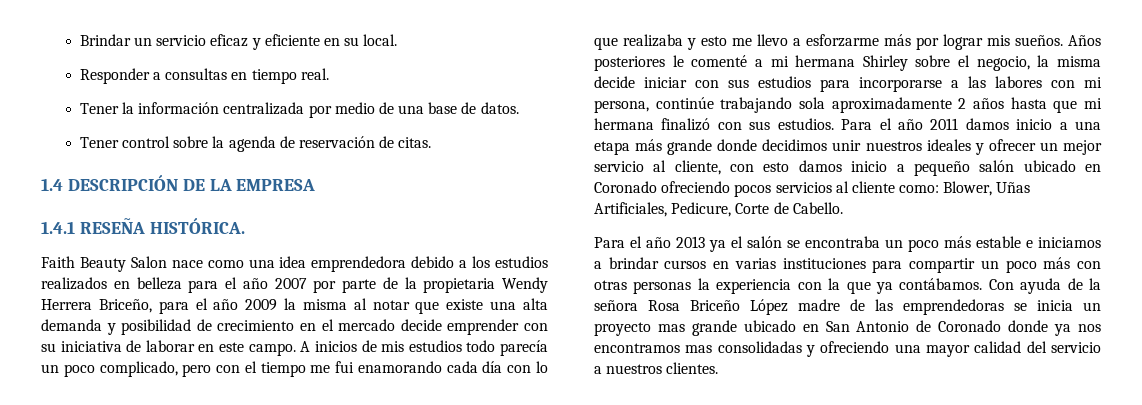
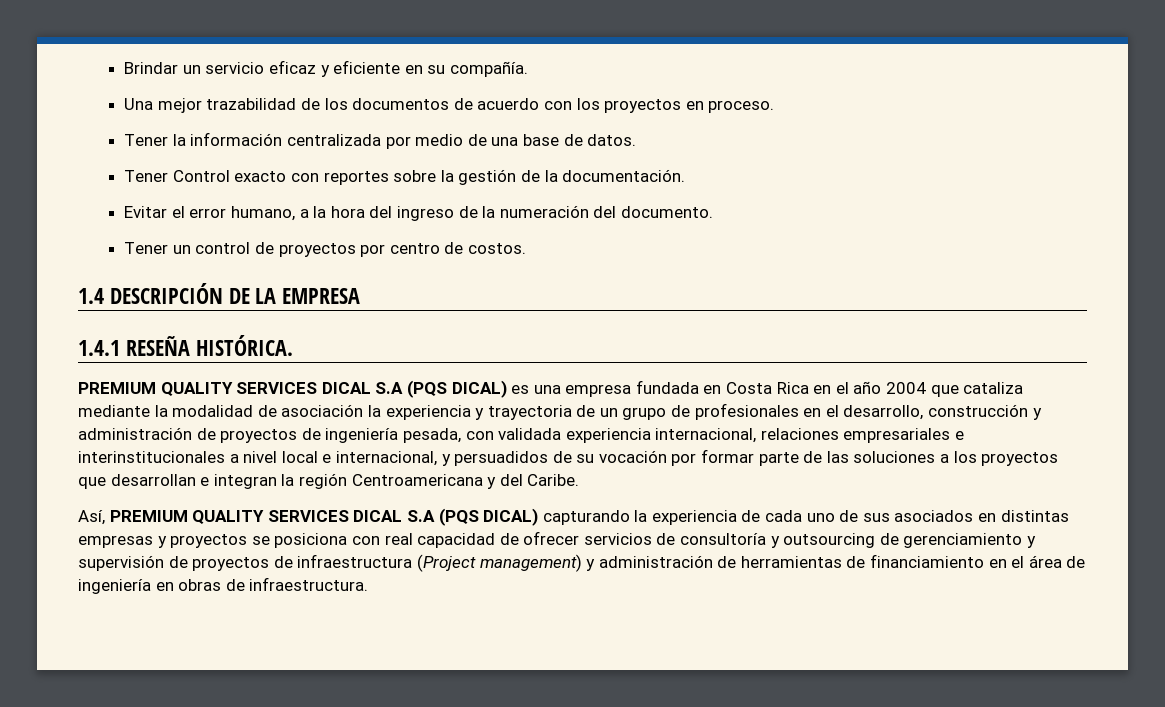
- Brindar un servicio eficaz y eficiente en su local.
- Responder a consultas en tiempo real.
+ Brindar un servicio eficaz y eficiente en su compañía.
+ Una mejor trazabilidad de los documentos de acuerdo con los proyectos en proceso.
- Tener control sobre la agenda de reservación de citas.
+ Tener Control exacto con reportes sobre la gestión de la documentación.
+ Evitar el error humano, a la hora del ingreso de la numeración del documento.
+ Tener un control de proyectos por centro de costos.
- Faith Beauty Salon nace como una idea emprendedora debido a los estudios realizados en belleza para el año 2007 por parte de la propietaria Wendy Herrera Briceño, para el año 2009 la misma al notar que existe una alta demanda y posibilidad de crecimiento en el mercado decide emprender con su iniciativa de laborar en este campo. A inicios de mis estudios todo parecía un poco complicado, pero con el tiempo me fui enamorando cada día con lo que realizaba y esto me llevo a esforzarme más por lograr mis sueños. Años posteriores le comenté a mi hermana Shirley sobre el negocio, la misma decide iniciar con sus estudios para incorporarse a las labores con mi persona, continúe trabajando sola aproximadamente 2 años hasta que mi hermana finalizó con sus estudios. Para el año 2011 damos inicio a una etapa más grande donde decidimos unir nuestros ideales y ofrecer un mejor servicio al cliente, con esto damos inicio a pequeño salón ubicado en Coronado ofreciendo pocos servicios al cliente como: Blower, Uñas Artificiales, Pedicure, Corte de Cabello.
- Para el año 2013 ya el salón se encontraba un poco más estable e iniciamos a brindar cursos en varias instituciones para compartir un poco más con otras personas la experiencia con la que ya contábamos. Con ayuda de la señora Rosa Briceño López madre de las emprendedoras se inicia un proyecto mas grande ubicado en San Antonio de Coronado donde ya nos encontramos mas consolidadas y ofreciendo una mayor calidad del servicio a nuestros clientes.
+ PREMIUM QUALITY SERVICES DICAL S.A (PQS DICAL) es una empresa fundada en Costa Rica en el año 2004 que cataliza mediante la modalidad de asociación la experiencia y trayectoria de un grupo de profesionales en el desarrollo, construcción y administración de proyectos de ingeniería pesada, con validada experiencia internacional, relaciones empresariales e interinstitucionales a nivel local e internacional, y persuadidos de su vocación por formar parte de las soluciones a los proyectos que desarrollan e integran la región Centroamericana y del Caribe.
+ Así, PREMIUM QUALITY SERVICES DICAL S.A (PQS DICAL) capturando la experiencia de cada uno de sus asociados en distintas empresas y proyectos se posiciona con real capacidad de ofrecer servicios de consultoría y outsourcing de gerenciamiento y supervisión de proyectos de infraestructura (Project management) y administración de herramientas de financiamiento en el área de ingeniería en obras de infraestructura.

